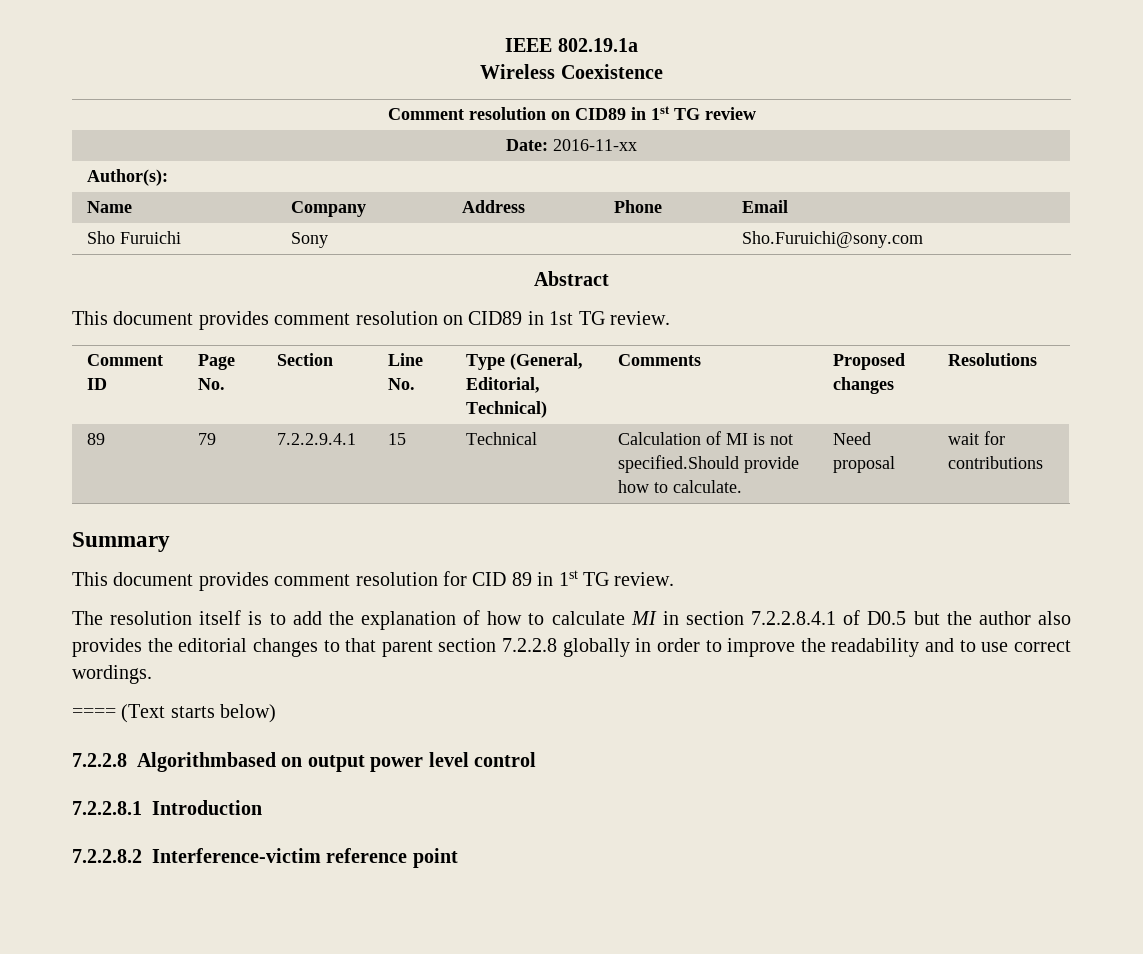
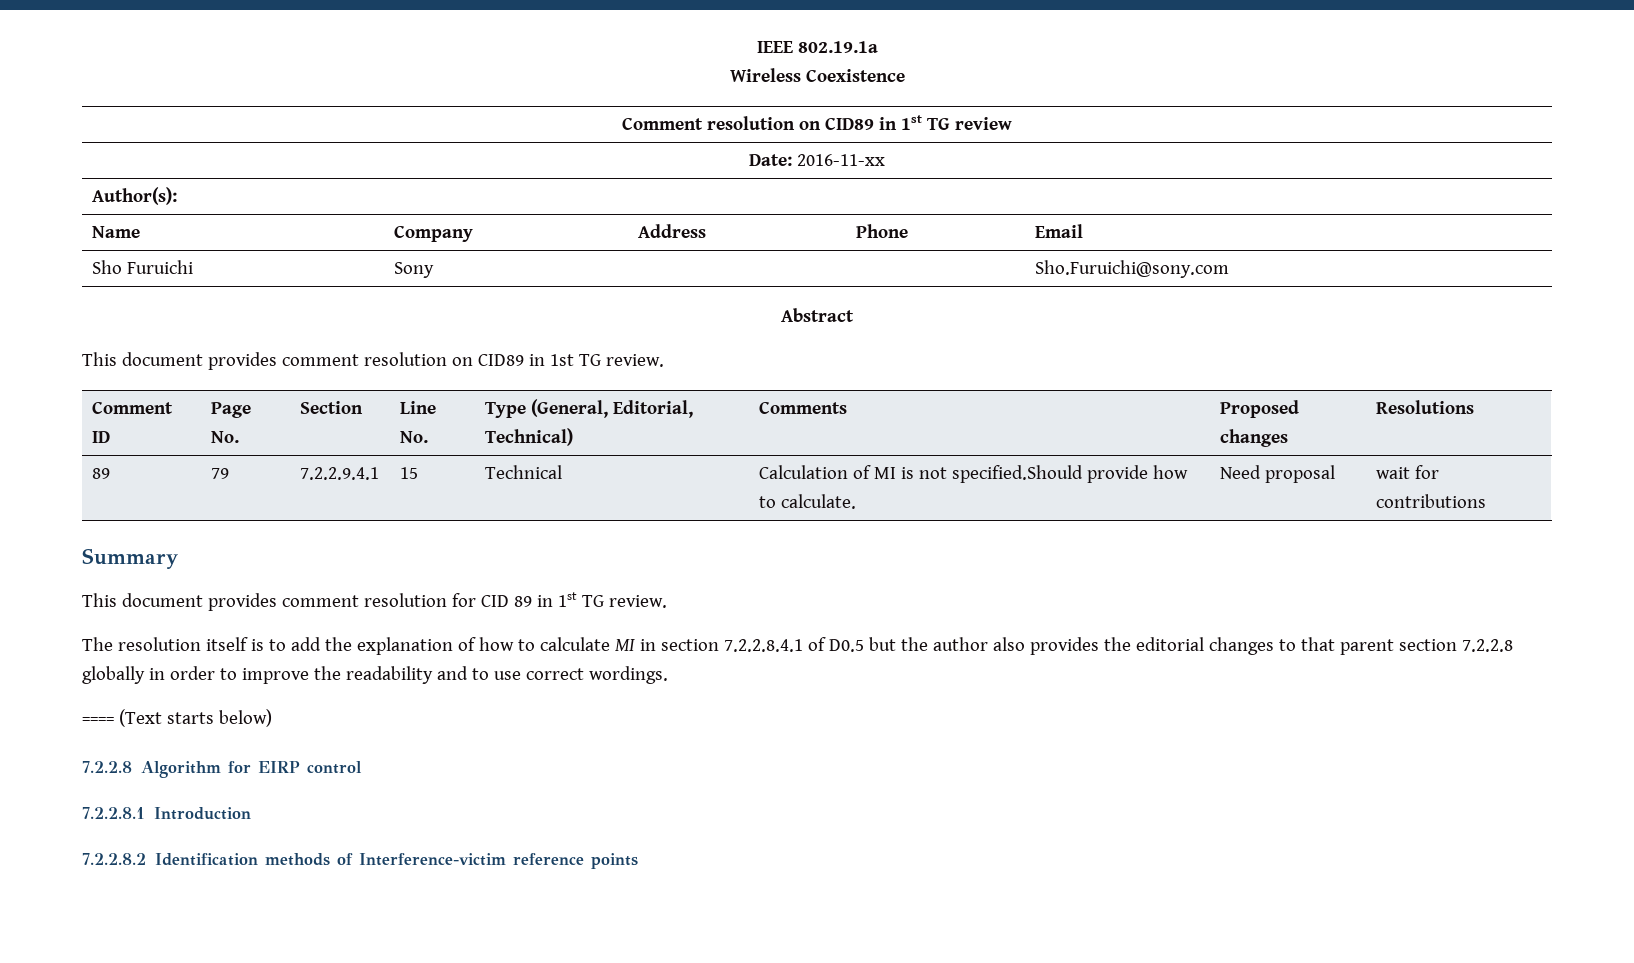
- 7.2.2.8 Algorithmbased on output power level control
+ 7.2.2.8 Algorithm for EIRP control
- 7.2.2.8.2 Interference-victim reference point
+ 7.2.2.8.2 Identification methods of Interference-victim reference points

